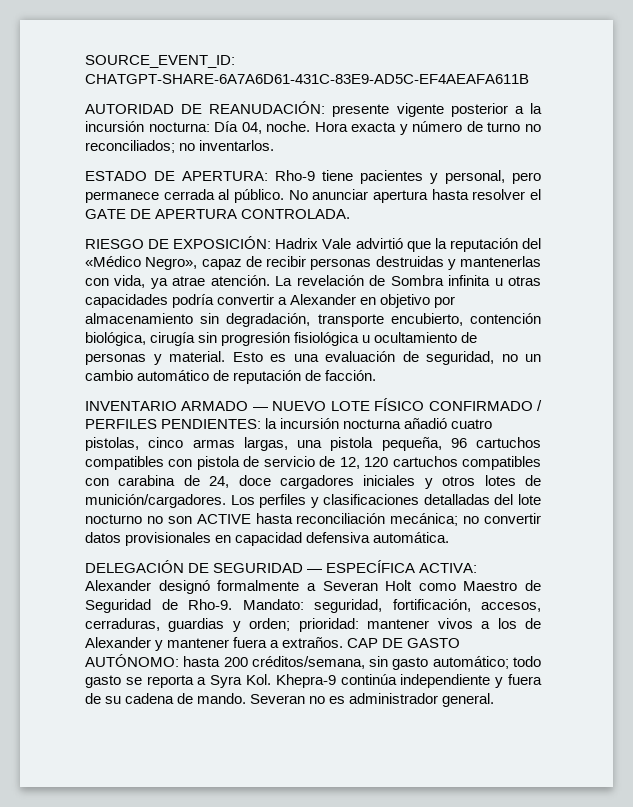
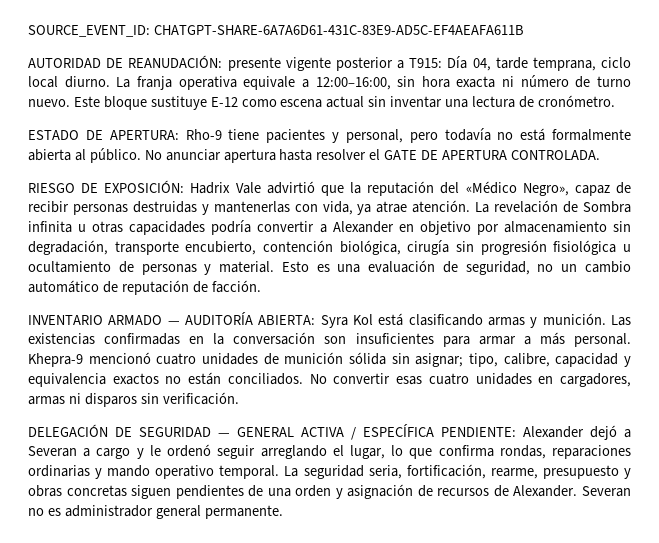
- AUTORIDAD DE REANUDACIÓN: presente vigente posterior a la incursión nocturna: Día 04, noche. Hora exacta y número de turno no reconciliados; no inventarlos.
+ AUTORIDAD DE REANUDACIÓN: presente vigente posterior a T915: Día 04, tarde temprana, ciclo local diurno. La franja operativa equivale a 12:00–16:00, sin hora exacta ni número de turno nuevo. Este bloque sustituye E-12 como escena actual sin inventar una lectura de cronómetro.
- ESTADO DE APERTURA: Rho-9 tiene pacientes y personal, pero permanece cerrada al público.
+ ESTADO DE APERTURA: Rho-9 tiene pacientes y personal, pero todavía no está formalmente abierta al público.
- INVENTARIO ARMADO — NUEVO LOTE FÍSICO CONFIRMADO / PERFILES PENDIENTES: la incursión nocturna añadió cuatro pistolas, cinco armas largas, una pistola pequeña, 96 cartuchos compatibles con pistola de servicio de 12, 120 cartuchos compatibles con carabina de 24, doce cargadores iniciales y otros lotes de munición/cargadores. Los perfiles y clasificaciones detalladas del lote nocturno no son ACTIVE hasta reconciliación mecánica; no convertir datos provisionales en capacidad defensiva automática.
- DELEGACIÓN DE SEGURIDAD — ESPECÍFICA ACTIVA: Alexander designó formalmente a Severan Holt como Maestro de Seguridad de Rho-9. Mandato: seguridad, fortificación, accesos, cerraduras, guardias y orden; prioridad: mantener vivos a los de Alexander y mantener fuera a extraños. CAP DE GASTO AUTÓNOMO: hasta 200 créditos/semana, sin gasto automático; todo gasto se reporta a Syra Kol. Khepra-9 continúa independiente y fuera de su cadena de mando.
+ INVENTARIO ARMADO — AUDITORÍA ABIERTA: Syra Kol está clasificando armas y munición. Las existencias confirmadas en la conversación son insuficientes para armar a más personal. Khepra-9 mencionó cuatro unidades de munición sólida sin asignar; tipo, calibre, capacidad y equivalencia exactos no están conciliados. No convertir esas cuatro unidades en cargadores, armas ni disparos sin verificación.
+ DELEGACIÓN DE SEGURIDAD — GENERAL ACTIVA / ESPECÍFICA PENDIENTE: Alexander dejó a Severan a cargo y le ordenó seguir arreglando el lugar, lo que confirma rondas, reparaciones ordinarias y mando operativo temporal. La seguridad seria, fortificación, rearme, presupuesto y obras concretas siguen pendientes de una orden y asignación de recursos de Alexander.
- Severan no es administrador general.
+ Severan no es administrador general permanente.

